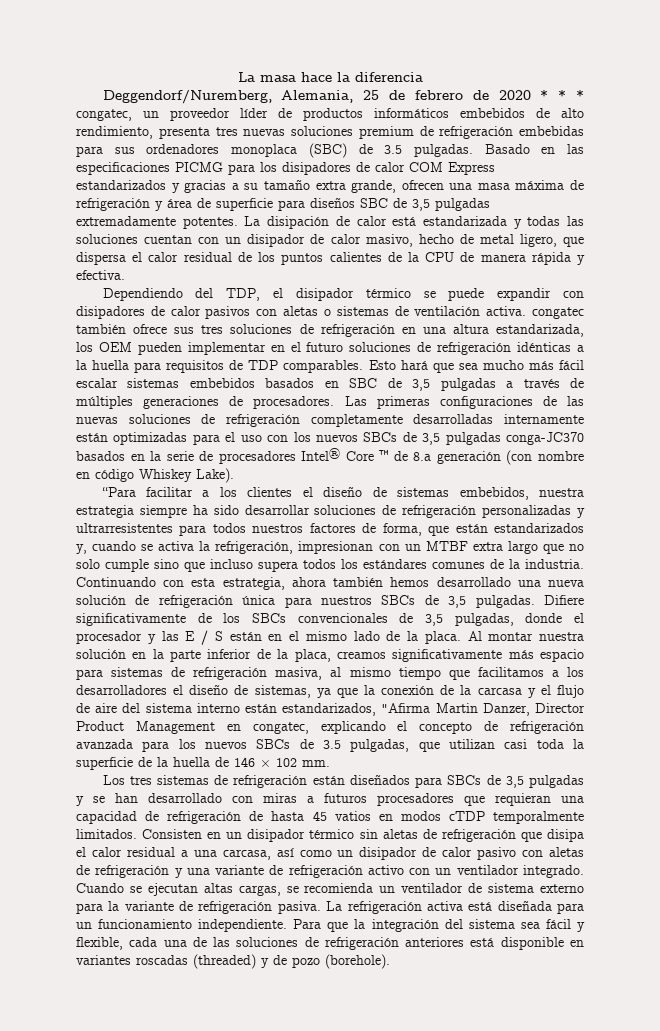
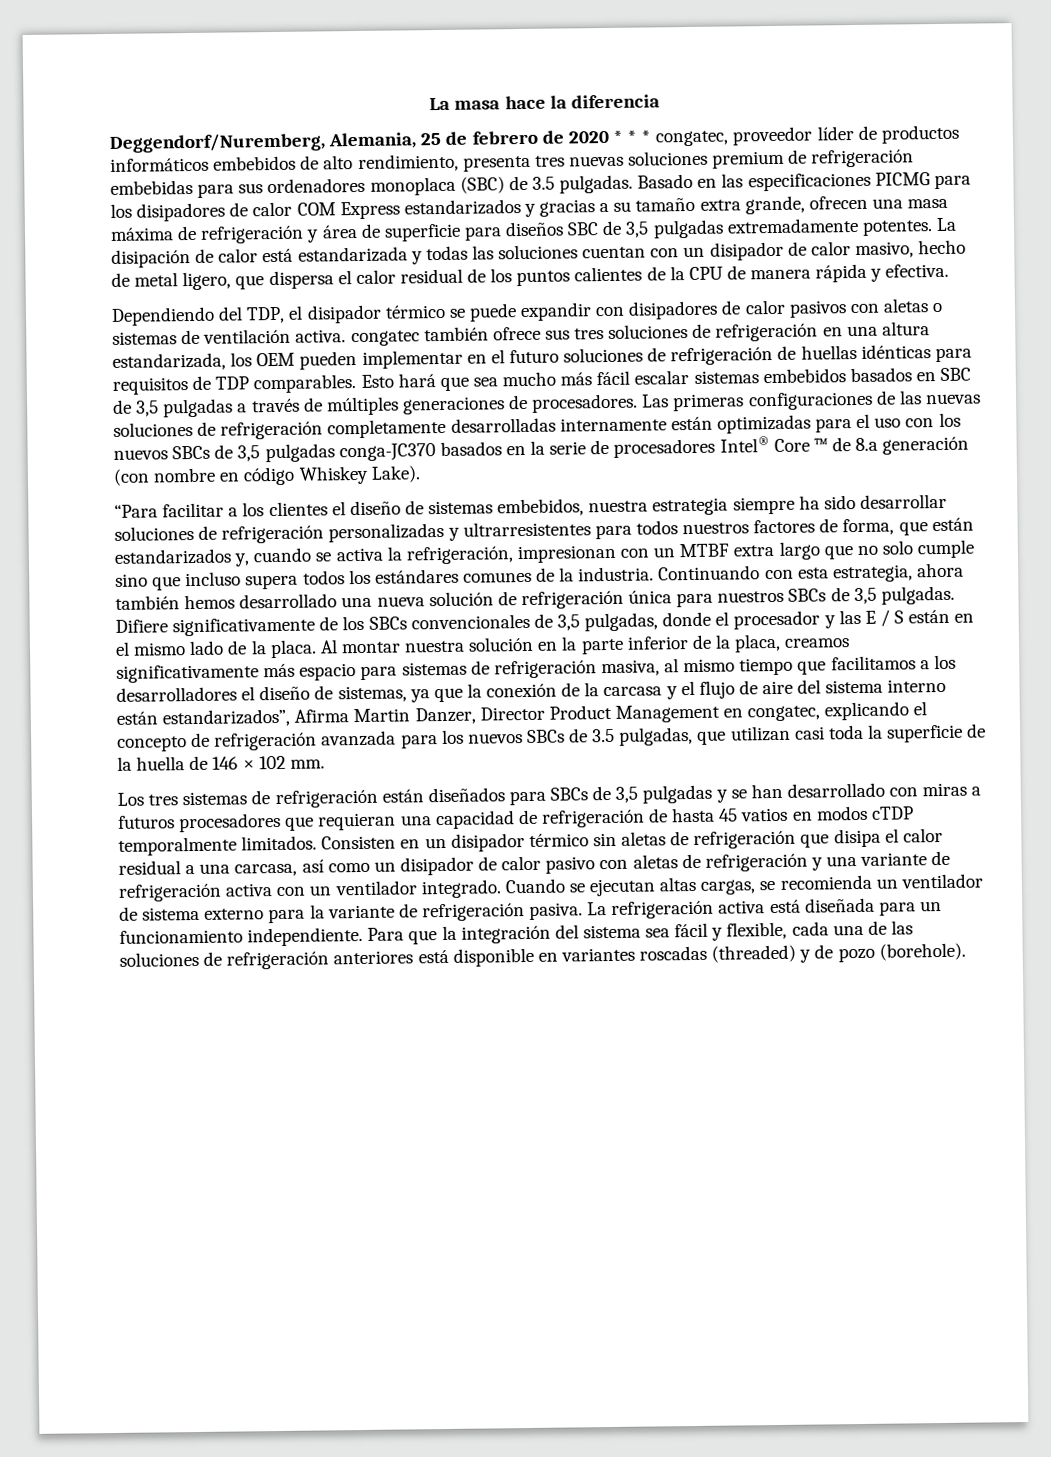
- Deggendorf/Nuremberg, Alemania, 25 de febrero de 2020 * * * congatec, un proveedor líder de productos informáticos embebidos de alto rendimiento, presenta tres nuevas soluciones premium de refrigeración embebidas para sus ordenadores monoplaca (SBC) de 3.5 pulgadas.
+ Deggendorf/Nuremberg, Alemania, 25 de febrero de 2020 * * * congatec, proveedor líder de productos informáticos embebidos de alto rendimiento, presenta tres nuevas soluciones premium de refrigeración embebidas para sus ordenadores monoplaca (SBC) de 3.5 pulgadas.
- Dependiendo del TDP, el disipador térmico se puede expandir con disipadores de calor pasivos con aletas o sistemas de ventilación activa. congatec también ofrece sus tres soluciones de refrigeración en una altura estandarizada, los OEM pueden implementar en el futuro soluciones de refrigeración idénticas a la huella para requisitos de TDP comparables.
+ Dependiendo del TDP, el disipador térmico se puede expandir con disipadores de calor pasivos con aletas o sistemas de ventilación activa. congatec también ofrece sus tres soluciones de refrigeración en una altura estandarizada, los OEM pueden implementar en el futuro soluciones de refrigeración de huellas idénticas para requisitos de TDP comparables.
- Al montar nuestra solución en la parte inferior de la placa, creamos significativamente más espacio para sistemas de refrigeración masiva, al mismo tiempo que facilitamos a los desarrolladores el diseño de sistemas, ya que la conexión de la carcasa y el flujo de aire del sistema interno están estandarizados, "Afirma Martin Danzer, Director Product Management en congatec, explicando el concepto de refrigeración avanzada para los nuevos SBCs de 3.5 pulgadas, que utilizan casi toda la superficie de la huella de 146 × 102 mm.
+ Al montar nuestra solución en la parte inferior de la placa, creamos significativamente más espacio para sistemas de refrigeración masiva, al mismo tiempo que facilitamos a los desarrolladores el diseño de sistemas, ya que la conexión de la carcasa y el flujo de aire del sistema interno están estandarizados”, Afirma Martin Danzer, Director Product Management en congatec, explicando el concepto de refrigeración avanzada para los nuevos SBCs de 3.5 pulgadas, que utilizan casi toda la superficie de la huella de 146 × 102 mm.
- Consisten en un disipador térmico sin aletas de refrigeración que disipa el calor residual a una carcasa, así como un disipador de calor pasivo con aletas de refrigeración y una variante de refrigeración activo con un ventilador integrado.
+ Consisten en un disipador térmico sin aletas de refrigeración que disipa el calor residual a una carcasa, así como un disipador de calor pasivo con aletas de refrigeración y una variante de refrigeración activa con un ventilador integrado.

